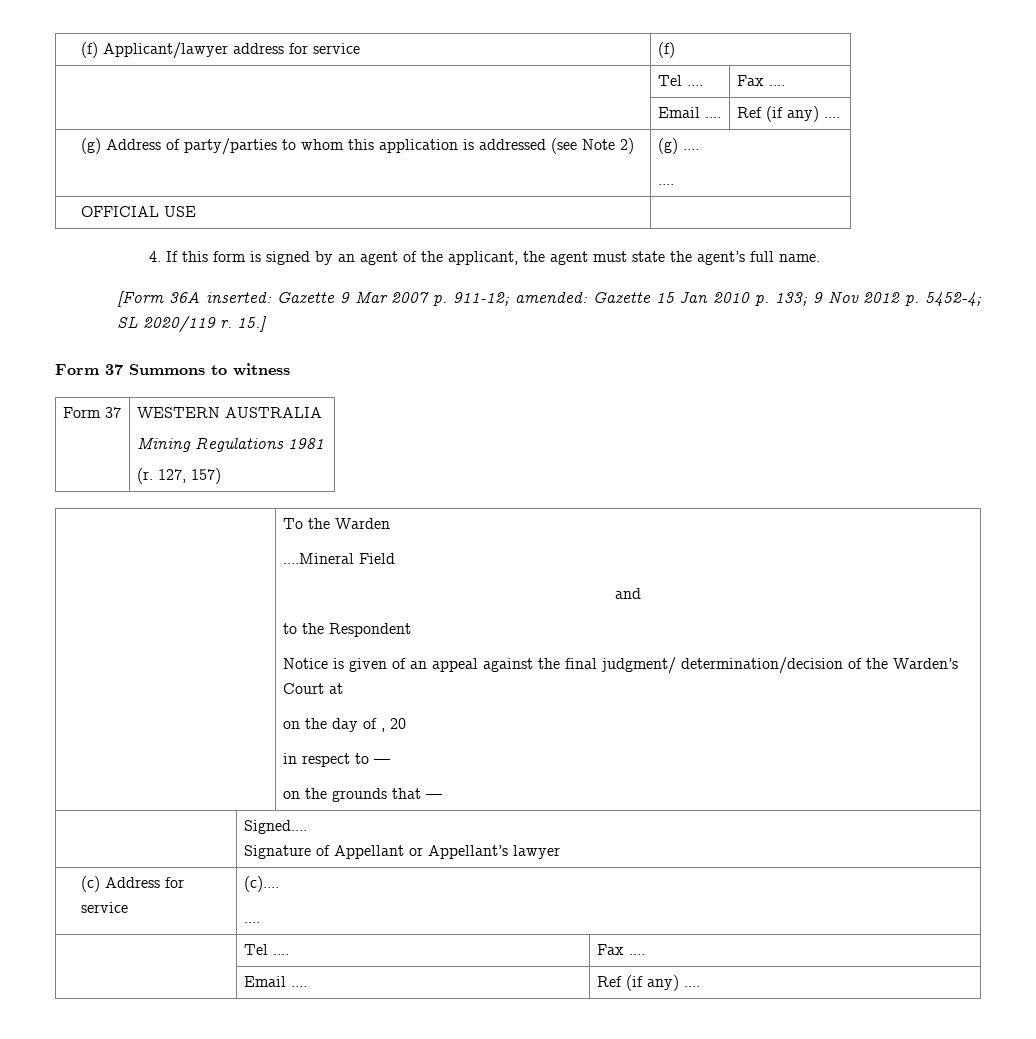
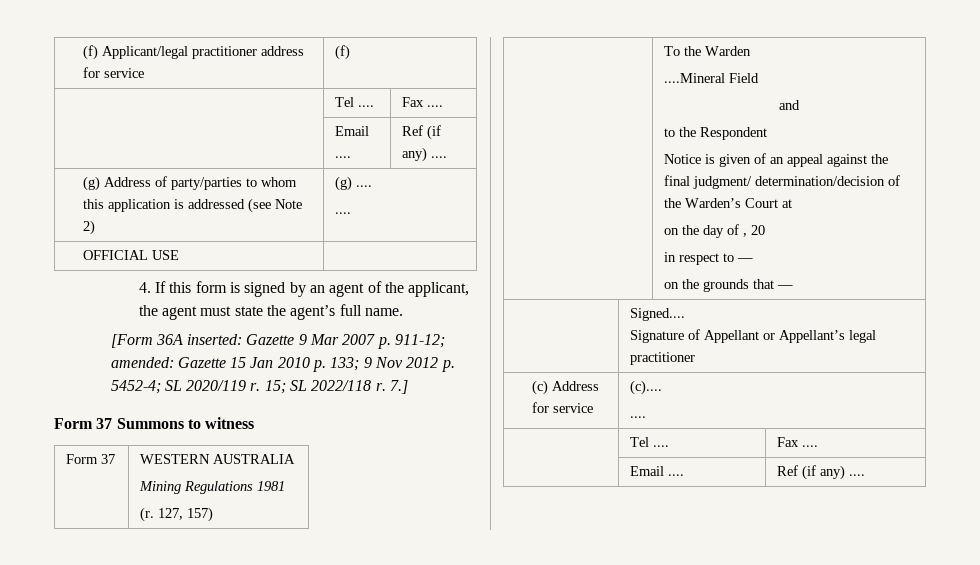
- (f) Applicant/lawyer address for service | (f)
+ (f) Applicant/legal practitioner address for service | (f)
- 15.]
+ 15; SL 2022/118 r. 7.]
  | Signed....
- Signature of Appellant or Appellant’s lawyer
+ Signature of Appellant or Appellant’s legal practitioner

